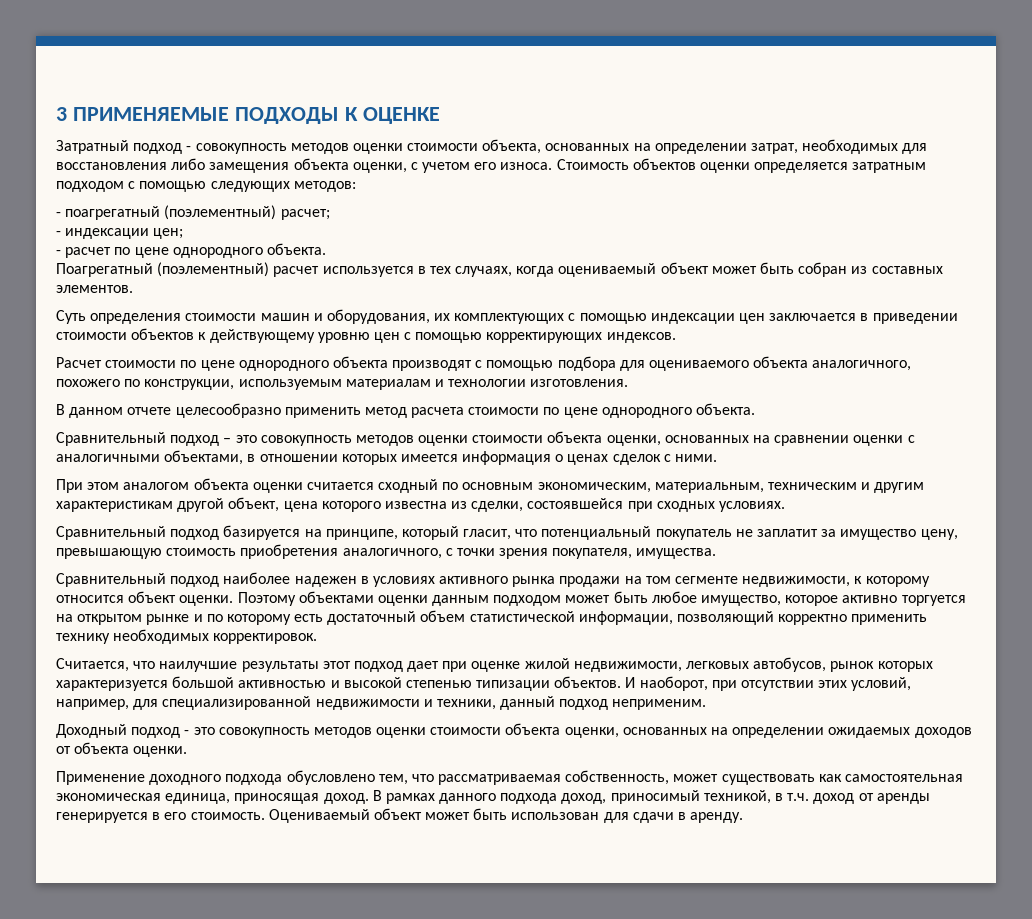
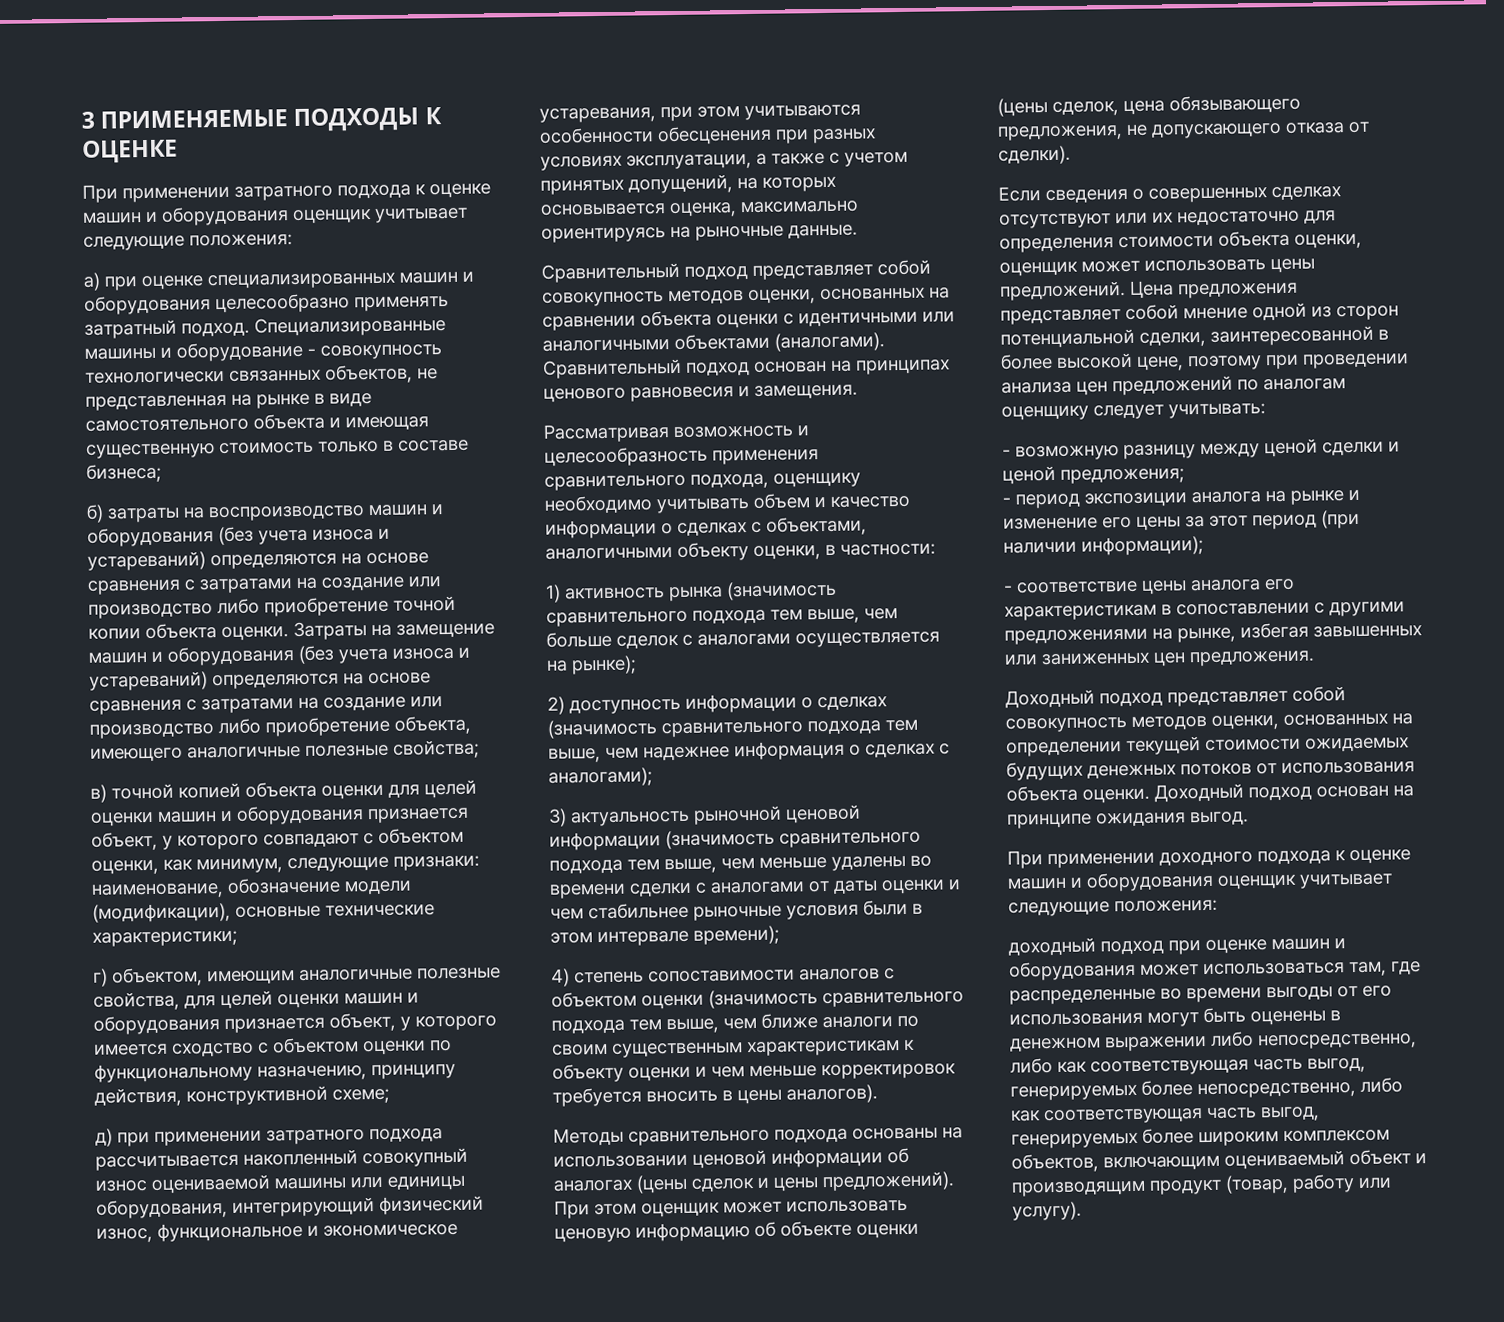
- Затратный подход - совокупность методов оценки стоимости объекта, основанных на определении затрат, необходимых для восстановления либо замещения объекта оценки, с учетом его износа. Стоимость объектов оценки определяется затратным подходом с помощью следующих методов:
- - поагрегатный (поэлементный) расчет;
- - индексации цен;
- - расчет по цене однородного объекта.
- Поагрегатный (поэлементный) расчет используется в тех случаях, когда оцениваемый объект может быть собран из составных элементов.
- Суть определения стоимости машин и оборудования, их комплектующих с помощью индексации цен заключается в приведении стоимости объектов к действующему уровню цен с помощью корректирующих индексов.
- Расчет стоимости по цене однородного объекта производят с помощью подбора для оцениваемого объекта аналогичного, похожего по конструкции, используемым материалам и технологии изготовления.
- В данном отчете целесообразно применить метод расчета стоимости по цене однородного объекта.
- Сравнительный подход – это совокупность методов оценки стоимости объекта оценки, основанных на сравнении оценки с аналогичными объектами, в отношении которых имеется информация о ценах сделок с ними.
- При этом аналогом объекта оценки считается сходный по основным экономическим, материальным, техническим и другим характеристикам другой объект, цена которого известна из сделки, состоявшейся при сходных условиях.
- Сравнительный подход базируется на принципе, который гласит, что потенциальный покупатель не заплатит за имущество цену, превышающую стоимость приобретения аналогичного, с точки зрения покупателя, имущества.
- Сравнительный подход наиболее надежен в условиях активного рынка продажи на том сегменте недвижимости, к которому относится объект оценки. Поэтому объектами оценки данным подходом может быть любое имущество, которое активно торгуется на открытом рынке и по которому есть достаточный объем статистической информации, позволяющий корректно применить технику необходимых корректировок.
- Считается, что наилучшие результаты этот подход дает при оценке жилой недвижимости, легковых автобусов, рынок которых характеризуется большой активностью и высокой степенью типизации объектов. И наоборот, при отсутствии этих условий, например, для специализированной недвижимости и техники, данный подход неприменим.
- Доходный подход - это совокупность методов оценки стоимости объекта оценки, основанных на определении ожидаемых доходов от объекта оценки.
- Применение доходного подхода обусловлено тем, что рассматриваемая собственность, может существовать как самостоятельная экономическая единица, приносящая доход. В рамках данного подхода доход, приносимый техникой, в т.ч. доход от аренды генерируется в его стоимость. Оцениваемый объект может быть использован для сдачи в аренду.
+ При применении затратного подхода к оценке машин и оборудования оценщик учитывает следующие положения:
+ а) при оценке специализированных машин и оборудования целесообразно применять затратный подход. Специализированные машины и оборудование - совокупность технологически связанных объектов, не представленная на рынке в виде самостоятельного объекта и имеющая существенную стоимость только в составе бизнеса;
+ б) затраты на воспроизводство машин и оборудования (без учета износа и устареваний) определяются на основе сравнения с затратами на создание или производство либо приобретение точной копии объекта оценки. Затраты на замещение машин и оборудования (без учета износа и устареваний) определяются на основе сравнения с затратами на создание или производство либо приобретение объекта, имеющего аналогичные полезные свойства;
+ в) точной копией объекта оценки для целей оценки машин и оборудования признается объект, у которого совпадают с объектом оценки, как минимум, следующие признаки: наименование, обозначение модели (модификации), основные технические характеристики;
+ г) объектом, имеющим аналогичные полезные свойства, для целей оценки машин и оборудования признается объект, у которого имеется сходство с объектом оценки по функциональному назначению, принципу действия, конструктивной схеме;
+ д) при применении затратного подхода рассчитывается накопленный совокупный износ оцениваемой машины или единицы оборудования, интегрирующий физический износ, функциональное и экономическое устаревания, при этом учитываются особенности обесценения при разных условиях эксплуатации, а также с учетом принятых допущений, на которых основывается оценка, максимально ориентируясь на рыночные данные.
+ Сравнительный подход представляет собой совокупность методов оценки, основанных на сравнении объекта оценки с идентичными или аналогичными объектами (аналогами). Сравнительный подход основан на принципах ценового равновесия и замещения.
+ Рассматривая возможность и целесообразность применения сравнительного подхода, оценщику необходимо учитывать объем и качество информации о сделках с объектами, аналогичными объекту оценки, в частности:
+ 1) активность рынка (значимость сравнительного подхода тем выше, чем больше сделок с аналогами осуществляется на рынке);
+ 2) доступность информации о сделках (значимость сравнительного подхода тем выше, чем надежнее информация о сделках с аналогами);
+ 3) актуальность рыночной ценовой информации (значимость сравнительного подхода тем выше, чем меньше удалены во времени сделки с аналогами от даты оценки и чем стабильнее рыночные условия были в этом интервале времени);
+ 4) степень сопоставимости аналогов с объектом оценки (значимость сравнительного подхода тем выше, чем ближе аналоги по своим существенным характеристикам к объекту оценки и чем меньше корректировок требуется вносить в цены аналогов).
+ Методы сравнительного подхода основаны на использовании ценовой информации об аналогах (цены сделок и цены предложений). При этом оценщик может использовать ценовую информацию об объекте оценки (цены сделок, цена обязывающего предложения, не допускающего отказа от сделки).
+ Если сведения о совершенных сделках отсутствуют или их недостаточно для определения стоимости объекта оценки, оценщик может использовать цены предложений. Цена предложения представляет собой мнение одной из сторон потенциальной сделки, заинтересованной в более высокой цене, поэтому при проведении анализа цен предложений по аналогам оценщику следует учитывать:
+ - возможную разницу между ценой сделки и ценой предложения;
+ - период экспозиции аналога на рынке и изменение его цены за этот период (при наличии информации);
+ - соответствие цены аналога его характеристикам в сопоставлении с другими предложениями на рынке, избегая завышенных или заниженных цен предложения.
+ Доходный подход представляет собой совокупность методов оценки, основанных на определении текущей стоимости ожидаемых будущих денежных потоков от использования объекта оценки. Доходный подход основан на принципе ожидания выгод.
+ При применении доходного подхода к оценке машин и оборудования оценщик учитывает следующие положения:
+ доходный подход при оценке машин и оборудования может использоваться там, где распределенные во времени выгоды от его использования могут быть оценены в денежном выражении либо непосредственно, либо как соответствующая часть выгод, генерируемых более непосредственно, либо как соответствующая часть выгод, генерируемых более широким комплексом объектов, включающим оцениваемый объект и производящим продукт (товар, работу или услугу).

